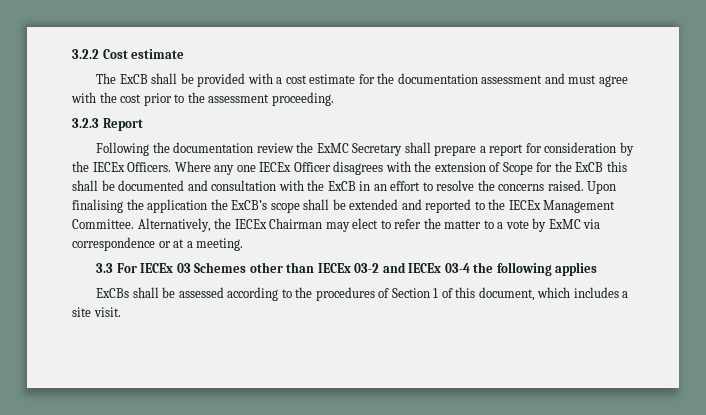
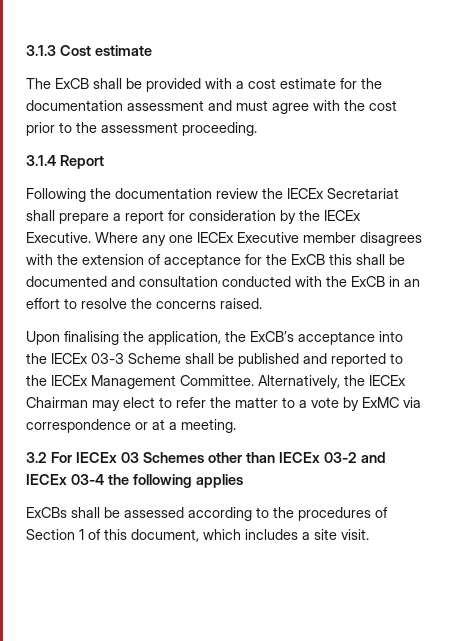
- 3.2.2 Cost estimate
+ 3.1.3 Cost estimate
- 3.2.3 Report
+ 3.1.4 Report
- Following the documentation review the ExMC Secretary shall prepare a report for consideration by the IECEx Officers.
+ Following the documentation review the IECEx Secretariat shall prepare a report for consideration by the IECEx Executive.
- Where any one IECEx Officer disagrees with the extension of Scope for the ExCB this shall be documented and consultation with the ExCB in an effort to resolve the concerns raised. Upon finalising the application the ExCB’s scope shall be extended and reported to the IECEx Management Committee.
+ Where any one IECEx Executive member disagrees with the extension of acceptance for the ExCB this shall be documented and consultation conducted with the ExCB in an effort to resolve the concerns raised.
+ Upon finalising the application, the ExCB’s acceptance into the IECEx 03-3 Scheme shall be published and reported to the IECEx Management Committee.
- 3.3 For IECEx 03 Schemes other than IECEx 03-2 and IECEx 03-4 the following applies
+ 3.2 For IECEx 03 Schemes other than IECEx 03-2 and IECEx 03-4 the following applies

